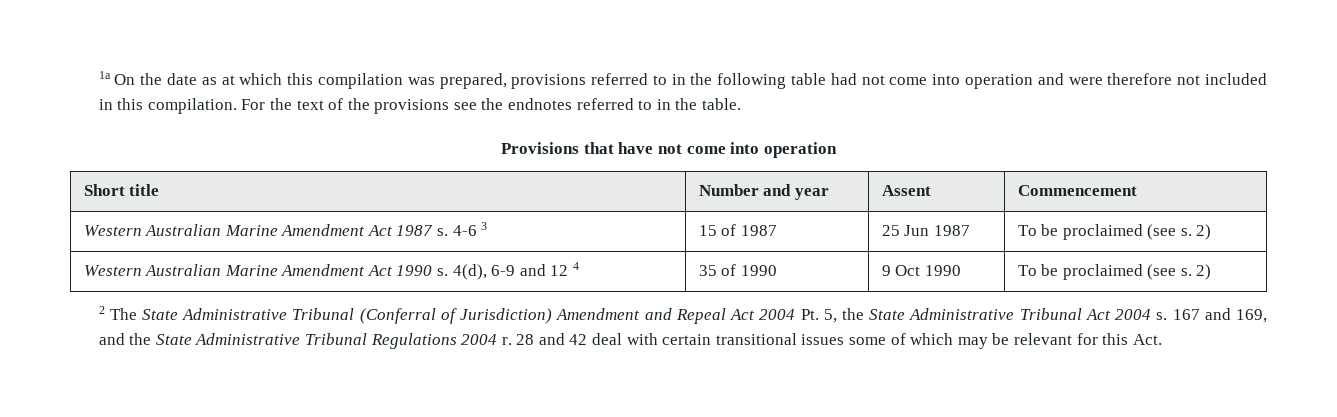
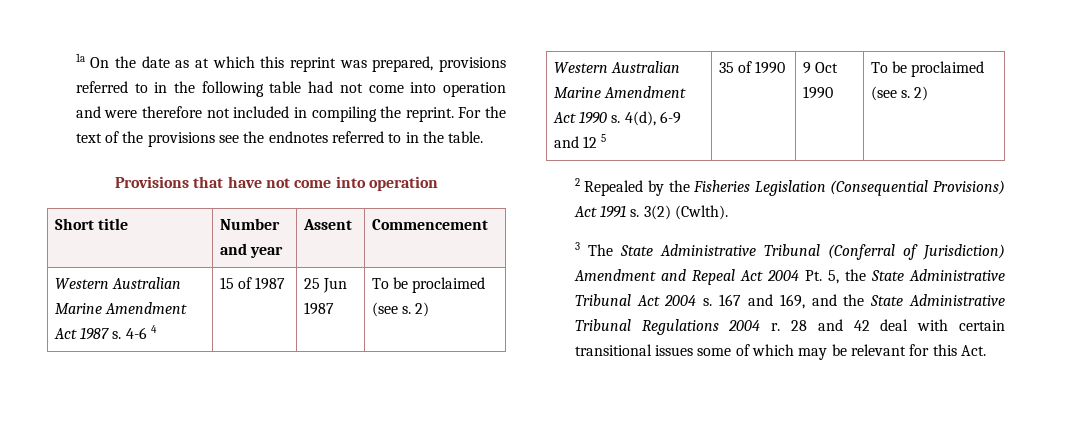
- 1a On the date as at which this compilation was prepared, provisions referred to in the following table had not come into operation and were therefore not included in this compilation.
+ 1a On the date as at which this reprint was prepared, provisions referred to in the following table had not come into operation and were therefore not included in compiling the reprint.
- Western Australian Marine Amendment Act 1987 s. 4-6 3 | 15 of 1987 | 25 Jun 1987 | To be proclaimed (see s. 2)
+ Western Australian Marine Amendment Act 1987 s. 4-6 4 | 15 of 1987 | 25 Jun 1987 | To be proclaimed (see s. 2)
- Western Australian Marine Amendment Act 1990 s. 4(d), 6-9 and 12 4 | 35 of 1990 | 9 Oct 1990 | To be proclaimed (see s. 2)
+ Western Australian Marine Amendment Act 1990 s. 4(d), 6-9 and 12 5 | 35 of 1990 | 9 Oct 1990 | To be proclaimed (see s. 2)
- 2 The State Administrative Tribunal (Conferral of Jurisdiction) Amendment and Repeal Act 2004 Pt. 5, the State Administrative Tribunal Act 2004 s.
+ 2 Repealed by the Fisheries Legislation (Consequential Provisions) Act 1991 s. 3(2) (Cwlth).
+ 3 The State Administrative Tribunal (Conferral of Jurisdiction) Amendment and Repeal Act 2004 Pt. 5, the State Administrative Tribunal Act 2004 s.

